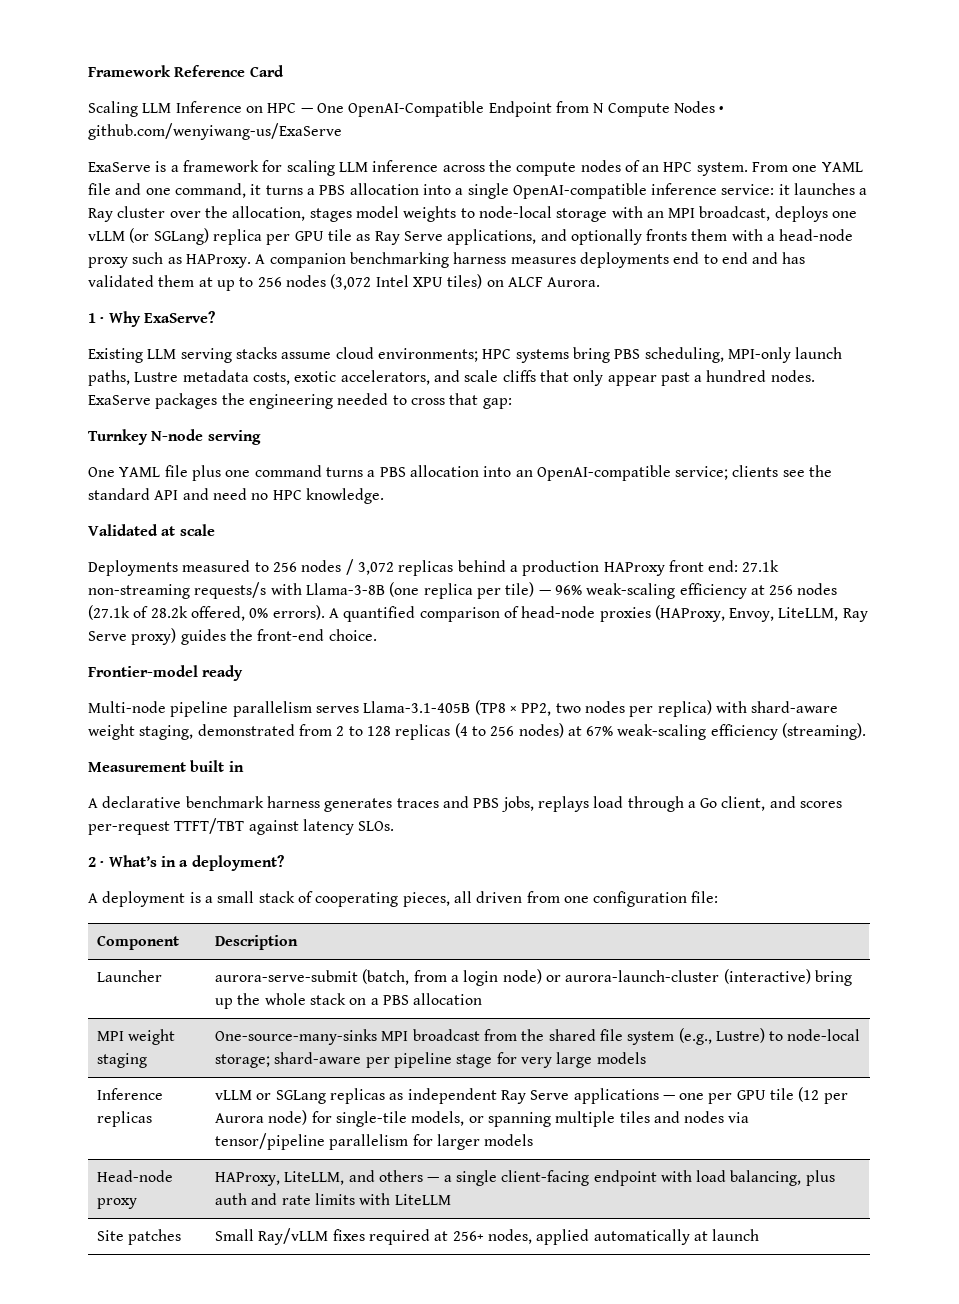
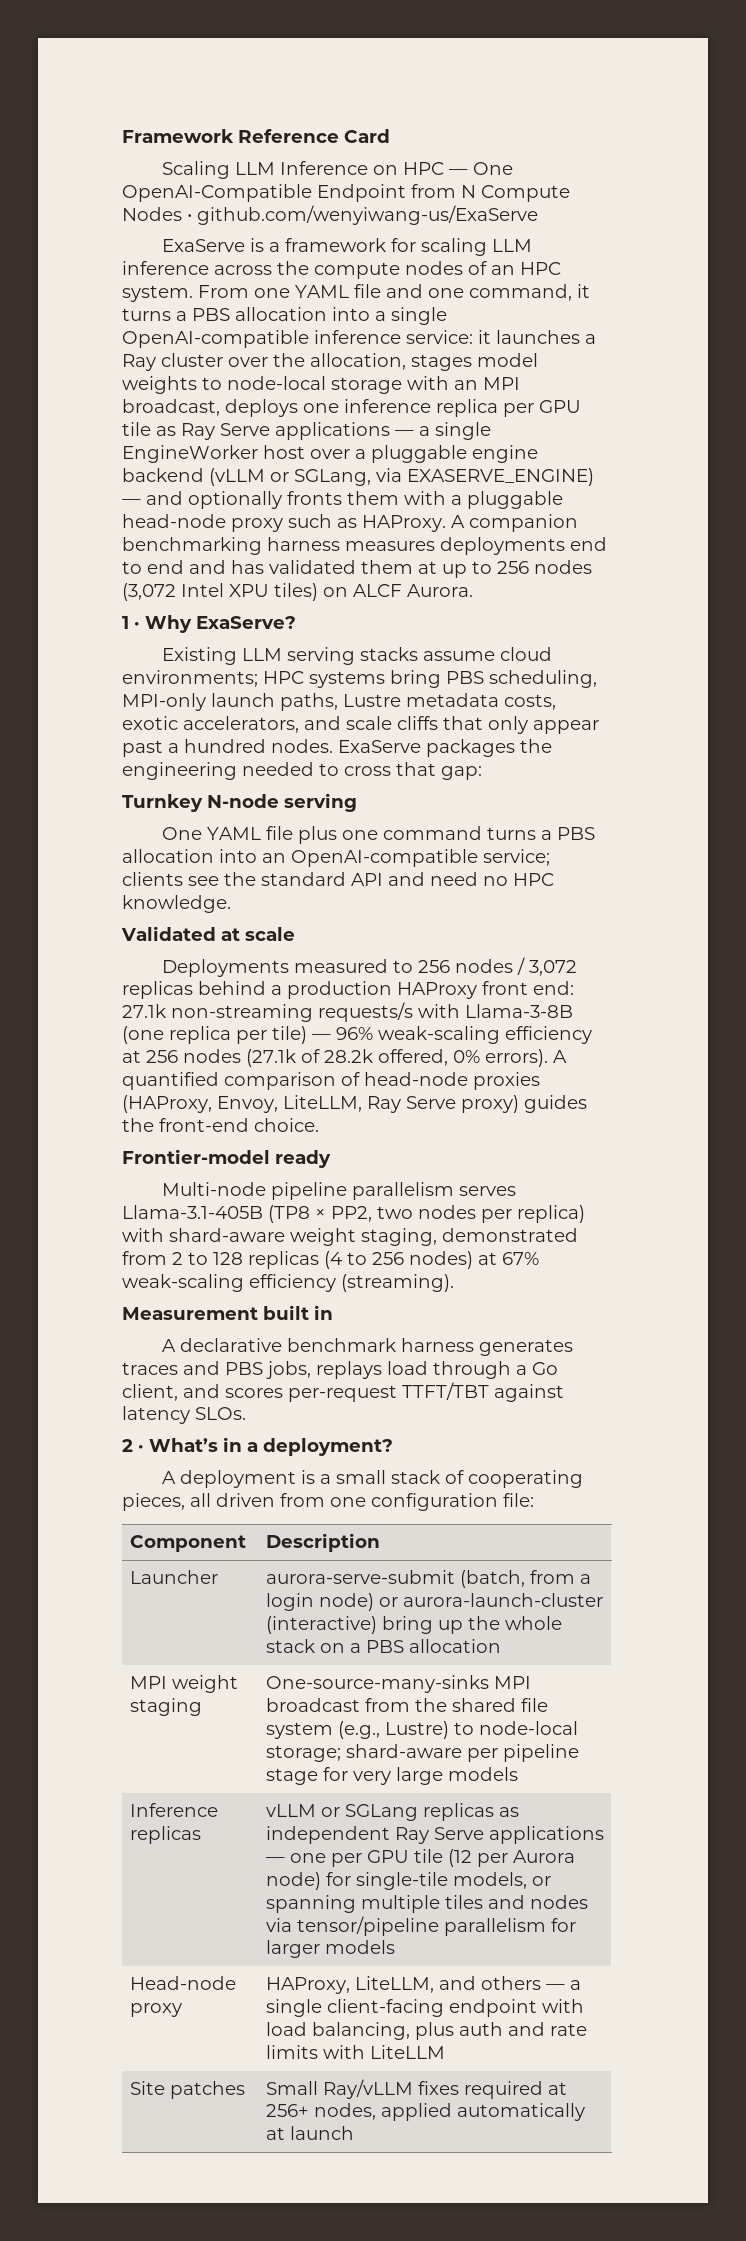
- From one YAML file and one command, it turns a PBS allocation into a single OpenAI-compatible inference service: it launches a Ray cluster over the allocation, stages model weights to node-local storage with an MPI broadcast, deploys one vLLM (or SGLang) replica per GPU tile as Ray Serve applications, and optionally fronts them with a head-node proxy such as HAProxy.
+ From one YAML file and one command, it turns a PBS allocation into a single OpenAI-compatible inference service: it launches a Ray cluster over the allocation, stages model weights to node-local storage with an MPI broadcast, deploys one inference replica per GPU tile as Ray Serve applications — a single EngineWorker host over a pluggable engine backend (vLLM or SGLang, via EXASERVE_ENGINE) — and optionally fronts them with a pluggable head-node proxy such as HAProxy.

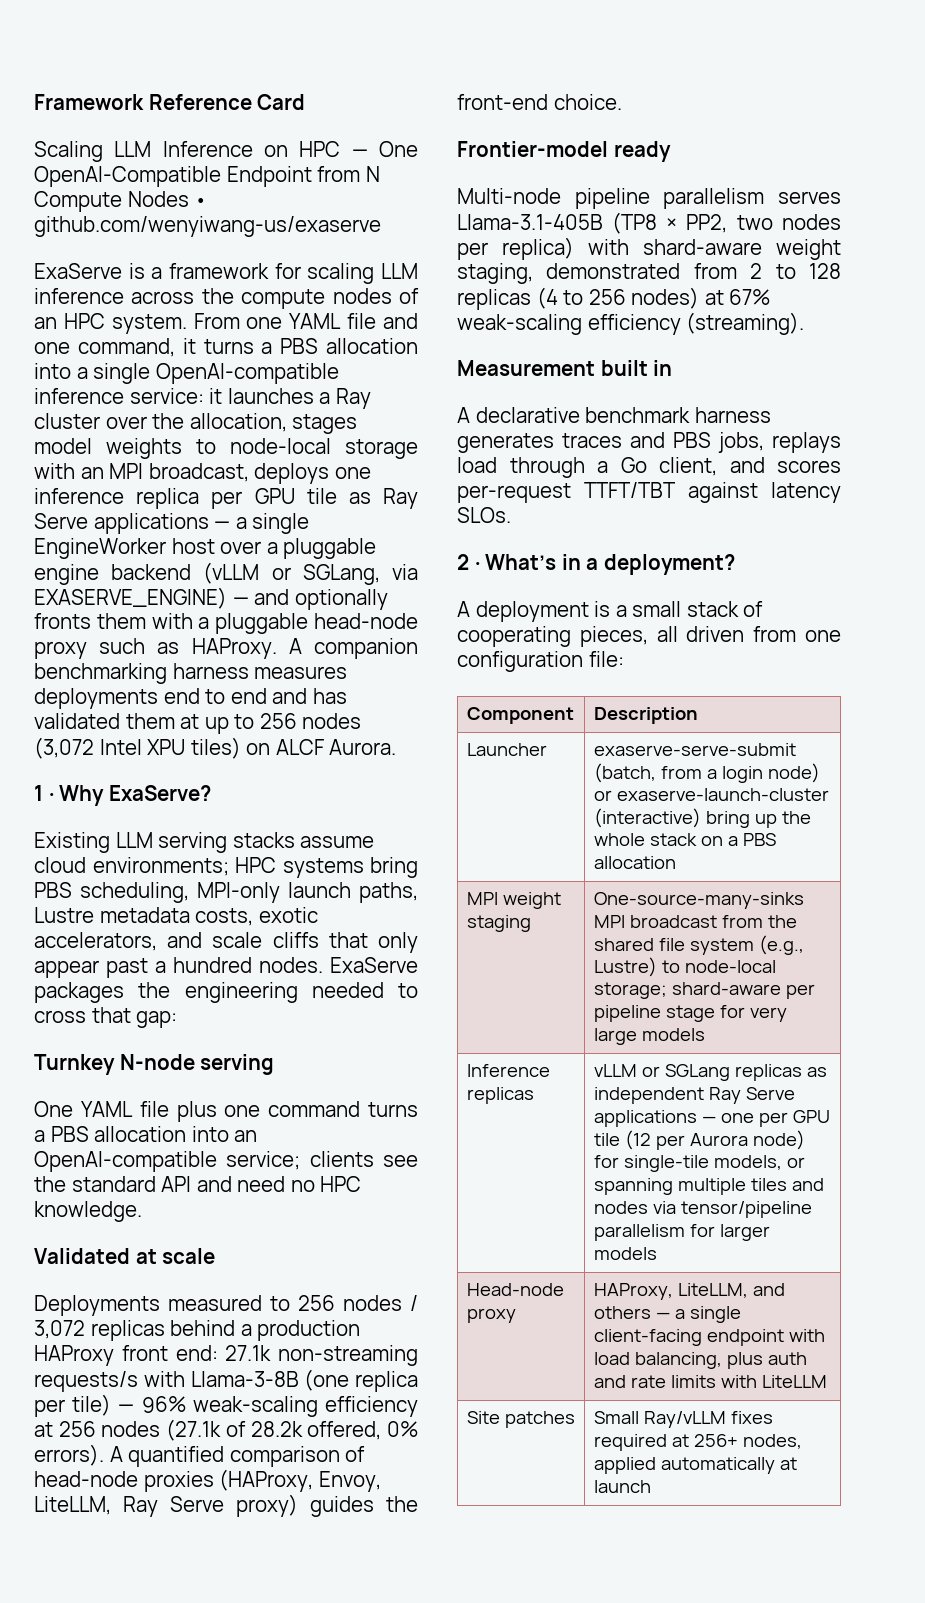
- Scaling LLM Inference on HPC — One OpenAI-Compatible Endpoint from N Compute Nodes • github.com/wenyiwang-us/ExaServe
+ Scaling LLM Inference on HPC — One OpenAI-Compatible Endpoint from N Compute Nodes • github.com/wenyiwang-us/exaserve
- Launcher | aurora-serve-submit (batch, from a login node) or aurora-launch-cluster (interactive) bring up the whole stack on a PBS allocation
+ Launcher | exaserve-serve-submit (batch, from a login node) or exaserve-launch-cluster (interactive) bring up the whole stack on a PBS allocation

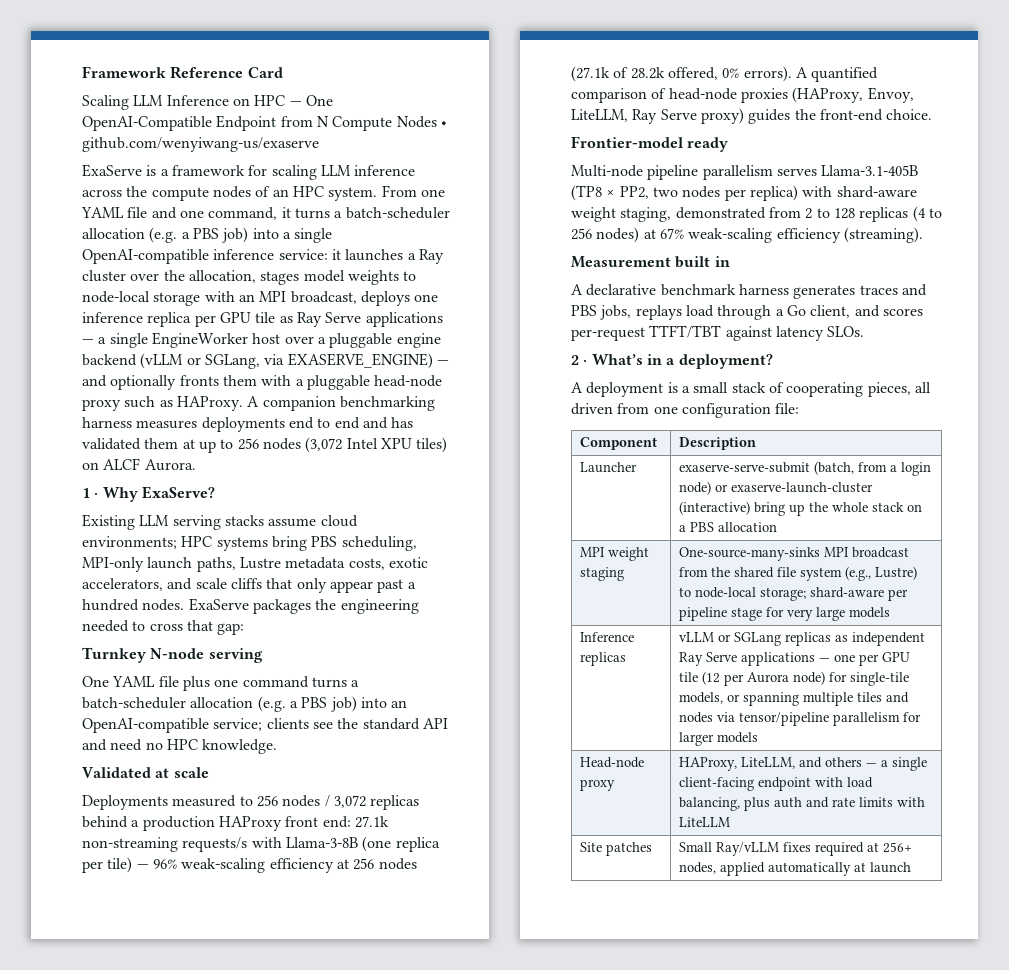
- From one YAML file and one command, it turns a PBS allocation into a single OpenAI-compatible inference service:
+ From one YAML file and one command, it turns a batch-scheduler allocation (e.g. a PBS job) into a single OpenAI-compatible inference service:
- One YAML file plus one command turns a PBS allocation into an OpenAI-compatible service; clients see the standard API and need no HPC knowledge.
+ One YAML file plus one command turns a batch-scheduler allocation (e.g. a PBS job) into an OpenAI-compatible service; clients see the standard API and need no HPC knowledge.

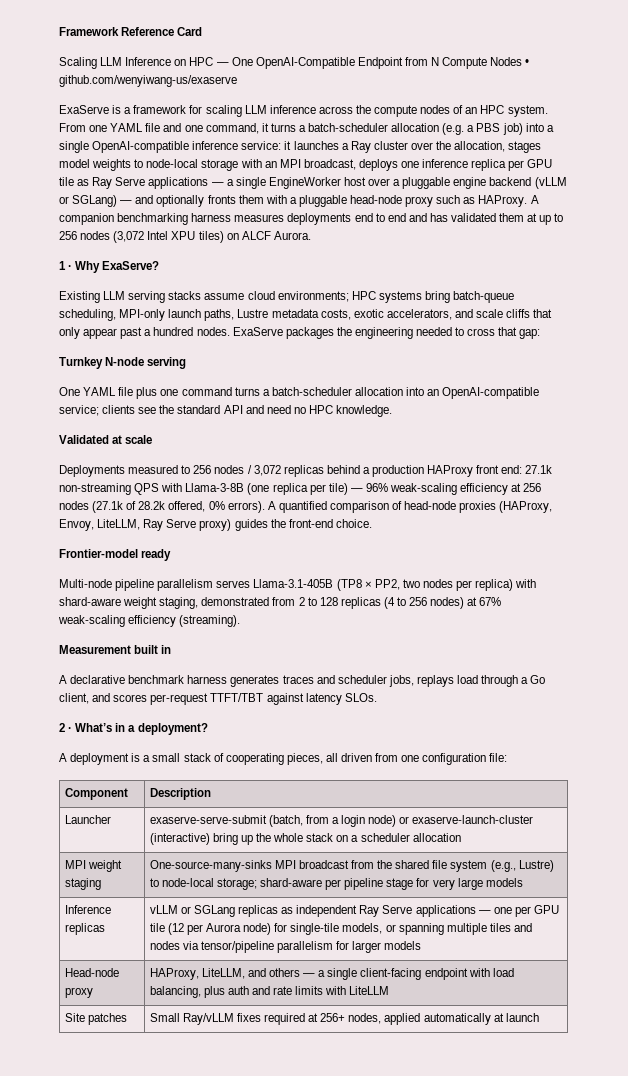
- it launches a Ray cluster over the allocation, stages model weights to node-local storage with an MPI broadcast, deploys one inference replica per GPU tile as Ray Serve applications — a single EngineWorker host over a pluggable engine backend (vLLM or SGLang, via EXASERVE_ENGINE) — and optionally fronts them with a pluggable head-node proxy such as HAProxy.
+ it launches a Ray cluster over the allocation, stages model weights to node-local storage with an MPI broadcast, deploys one inference replica per GPU tile as Ray Serve applications — a single EngineWorker host over a pluggable engine backend (vLLM or SGLang) — and optionally fronts them with a pluggable head-node proxy such as HAProxy.
- Existing LLM serving stacks assume cloud environments; HPC systems bring PBS scheduling, MPI-only launch paths, Lustre metadata costs, exotic accelerators, and scale cliffs that only appear past a hundred nodes.
+ Existing LLM serving stacks assume cloud environments; HPC systems bring batch-queue scheduling, MPI-only launch paths, Lustre metadata costs, exotic accelerators, and scale cliffs that only appear past a hundred nodes.
- One YAML file plus one command turns a batch-scheduler allocation (e.g. a PBS job) into an OpenAI-compatible service; clients see the standard API and need no HPC knowledge.
+ One YAML file plus one command turns a batch-scheduler allocation into an OpenAI-compatible service; clients see the standard API and need no HPC knowledge.
- Deployments measured to 256 nodes / 3,072 replicas behind a production HAProxy front end: 27.1k non-streaming requests/s with Llama-3-8B (one replica per tile) — 96% weak-scaling efficiency at 256 nodes (27.1k of 28.2k offered, 0% errors).
+ Deployments measured to 256 nodes / 3,072 replicas behind a production HAProxy front end: 27.1k non-streaming QPS with Llama-3-8B (one replica per tile) — 96% weak-scaling efficiency at 256 nodes (27.1k of 28.2k offered, 0% errors).
- A declarative benchmark harness generates traces and PBS jobs, replays load through a Go client, and scores per-request TTFT/TBT against latency SLOs.
+ A declarative benchmark harness generates traces and scheduler jobs, replays load through a Go client, and scores per-request TTFT/TBT against latency SLOs.
- Launcher | exaserve-serve-submit (batch, from a login node) or exaserve-launch-cluster (interactive) bring up the whole stack on a PBS allocation
+ Launcher | exaserve-serve-submit (batch, from a login node) or exaserve-launch-cluster (interactive) bring up the whole stack on a scheduler allocation

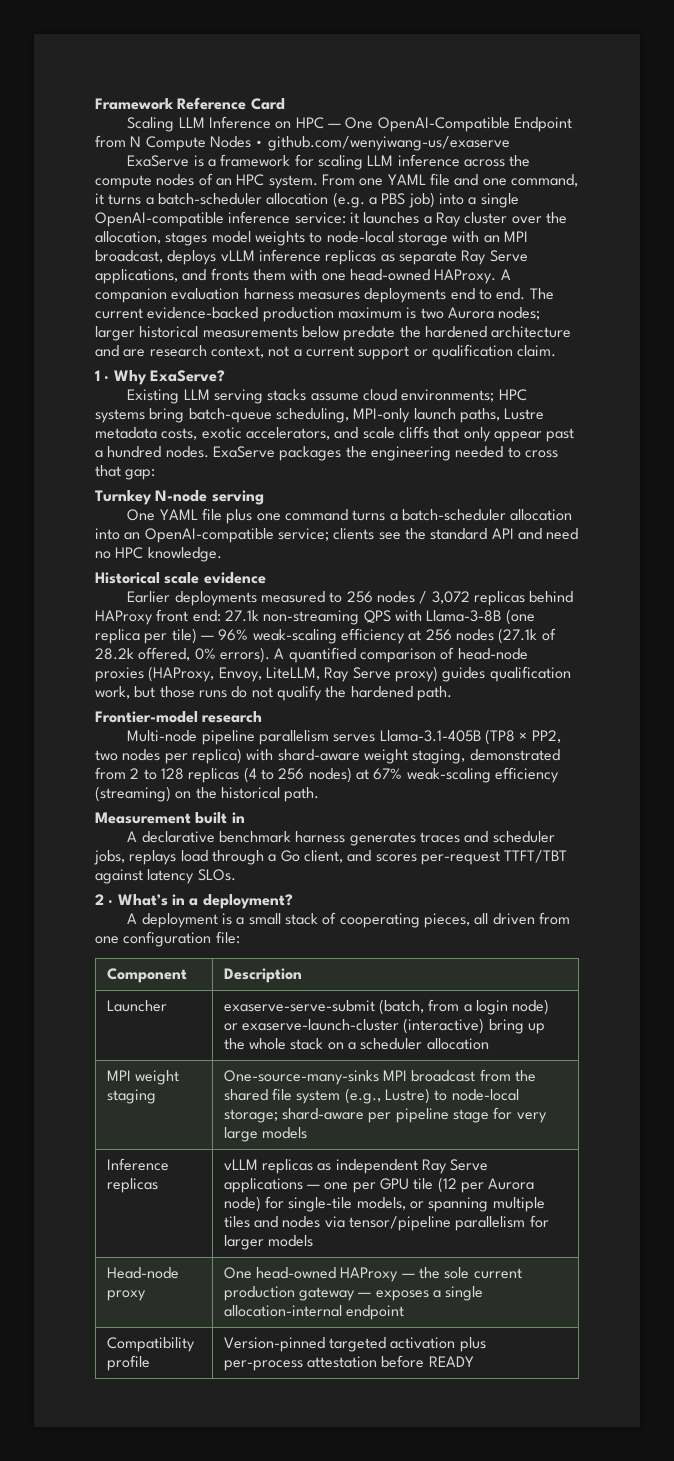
- From one YAML file and one command, it turns a batch-scheduler allocation (e.g. a PBS job) into a single OpenAI-compatible inference service: it launches a Ray cluster over the allocation, stages model weights to node-local storage with an MPI broadcast, deploys one inference replica per GPU tile as Ray Serve applications — a single EngineWorker host over a pluggable engine backend (vLLM or SGLang) — and optionally fronts them with a pluggable head-node proxy such as HAProxy.
+ From one YAML file and one command, it turns a batch-scheduler allocation (e.g. a PBS job) into a single OpenAI-compatible inference service: it launches a Ray cluster over the allocation, stages model weights to node-local storage with an MPI broadcast, deploys vLLM inference replicas as separate Ray Serve applications, and fronts them with one head-owned HAProxy.
- A companion benchmarking harness measures deployments end to end and has validated them at up to 256 nodes (3,072 Intel XPU tiles) on ALCF Aurora.
+ A companion evaluation harness measures deployments end to end. The current evidence-backed production maximum is two Aurora nodes; larger historical measurements below predate the hardened architecture and are research context, not a current support or qualification claim.
- Validated at scale
- Deployments measured to 256 nodes / 3,072 replicas behind a production HAProxy front end: 27.1k non-streaming QPS with Llama-3-8B (one replica per tile) — 96% weak-scaling efficiency at 256 nodes (27.1k of 28.2k offered, 0% errors).
+ Historical scale evidence
+ Earlier deployments measured to 256 nodes / 3,072 replicas behind HAProxy front end: 27.1k non-streaming QPS with Llama-3-8B (one replica per tile) — 96% weak-scaling efficiency at 256 nodes (27.1k of 28.2k offered, 0% errors).
- A quantified comparison of head-node proxies (HAProxy, Envoy, LiteLLM, Ray Serve proxy) guides the front-end choice.
+ A quantified comparison of head-node proxies (HAProxy, Envoy, LiteLLM, Ray Serve proxy) guides qualification work, but those runs do not qualify the hardened path.
- Frontier-model ready
+ Frontier-model research
- Multi-node pipeline parallelism serves Llama-3.1-405B (TP8 × PP2, two nodes per replica) with shard-aware weight staging, demonstrated from 2 to 128 replicas (4 to 256 nodes) at 67% weak-scaling efficiency (streaming).
+ Multi-node pipeline parallelism serves Llama-3.1-405B (TP8 × PP2, two nodes per replica) with shard-aware weight staging, demonstrated from 2 to 128 replicas (4 to 256 nodes) at 67% weak-scaling efficiency (streaming) on the historical path.
- Inference replicas | vLLM or SGLang replicas as independent Ray Serve applications — one per GPU tile (12 per Aurora node) for single-tile models, or spanning multiple tiles and nodes via tensor/pipeline parallelism for larger models
+ Inference replicas | vLLM replicas as independent Ray Serve applications — one per GPU tile (12 per Aurora node) for single-tile models, or spanning multiple tiles and nodes via tensor/pipeline parallelism for larger models
- Head-node proxy | HAProxy, LiteLLM, and others — a single client-facing endpoint with load balancing, plus auth and rate limits with LiteLLM
- Site patches | Small Ray/vLLM fixes required at 256+ nodes, applied automatically at launch
+ Head-node proxy | One head-owned HAProxy — the sole current production gateway — exposes a single allocation-internal endpoint
+ Compatibility profile | Version-pinned targeted activation plus per-process attestation before READY

